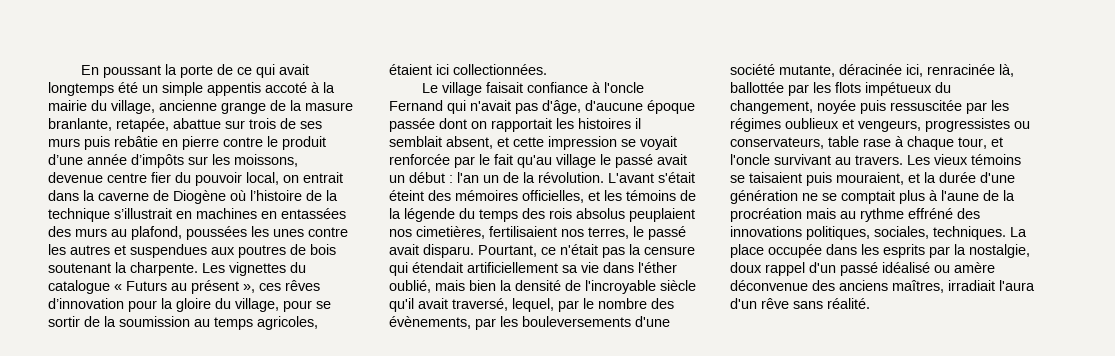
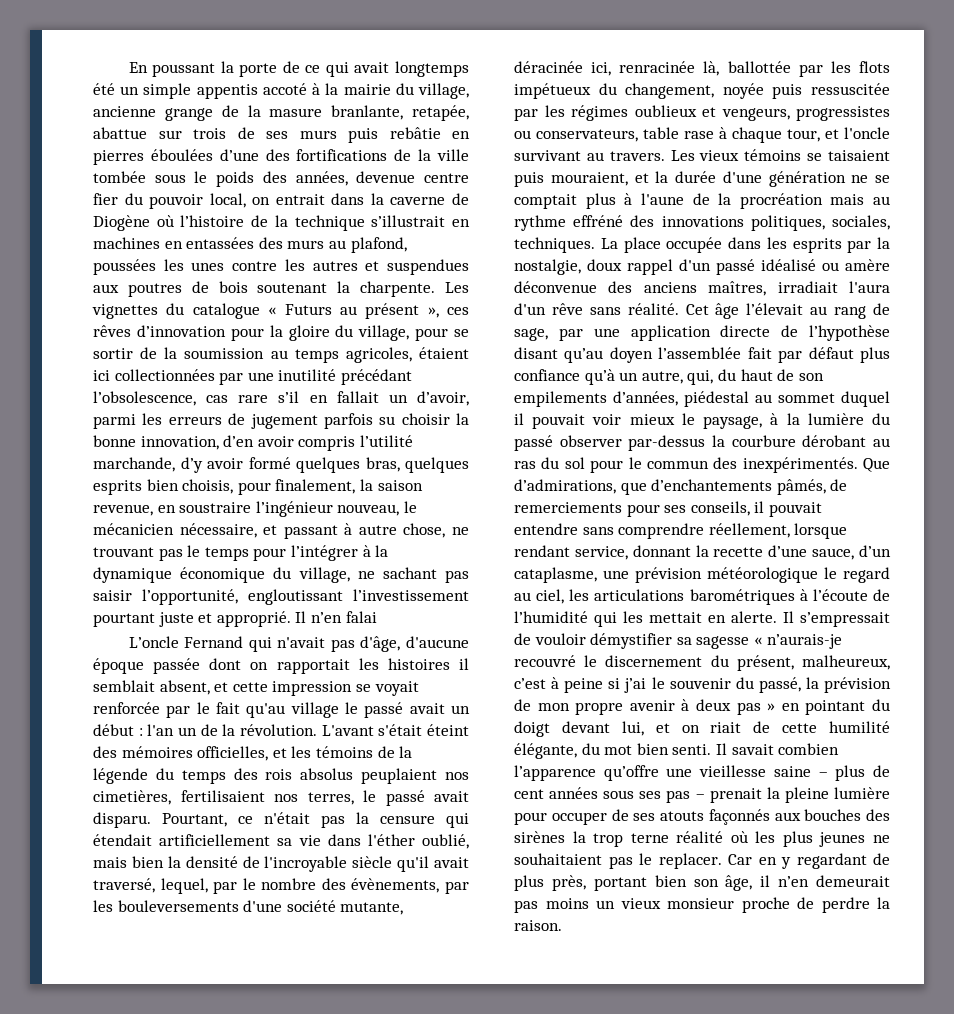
- En poussant la porte de ce qui avait longtemps été un simple appentis accoté à la mairie du village, ancienne grange de la masure branlante, retapée, abattue sur trois de ses murs puis rebâtie en pierre contre le produit d’une année d’impôts sur les moissons, devenue centre fier du pouvoir local, on entrait dans la caverne de Diogène où l’histoire de la technique s’illustrait en machines en entassées des murs au plafond, poussées les unes contre les autres et suspendues aux poutres de bois soutenant la charpente.
+ En poussant la porte de ce qui avait longtemps été un simple appentis accoté à la mairie du village, ancienne grange de la masure branlante, retapée, abattue sur trois de ses murs puis rebâtie en pierres éboulées d’une des fortifications de la ville tombée sous le poids des années, devenue centre fier du pouvoir local, on entrait dans la caverne de Diogène où l’histoire de la technique s’illustrait en machines en entassées des murs au plafond, poussées les unes contre les autres et suspendues aux poutres de bois soutenant la charpente.
- Les vignettes du catalogue « Futurs au présent », ces rêves d’innovation pour la gloire du village, pour se sortir de la soumission au temps agricoles, étaient ici collectionnées.
- Le village faisait confiance à l'oncle Fernand qui n'avait pas d'âge, d'aucune époque passée dont on rapportait les histoires il semblait absent, et cette impression se voyait renforcée par le fait qu'au village le passé avait un début :
+ Les vignettes du catalogue « Futurs au présent », ces rêves d’innovation pour la gloire du village, pour se sortir de la soumission au temps agricoles, étaient ici collectionnées par une inutilité précédant l’obsolescence, cas rare s’il en fallait un d’avoir, parmi les erreurs de jugement parfois su choisir la bonne innovation, d’en avoir compris l’utilité marchande, d’y avoir formé quelques bras, quelques esprits bien choisis, pour finalement, la saison revenue, en soustraire l’ingénieur nouveau, le mécanicien nécessaire, et passant à autre chose, ne trouvant pas le temps pour l’intégrer à la dynamique économique du village, ne sachant pas saisir l’opportunité, engloutissant l’investissement pourtant juste et approprié. Il n’en falai
+ L’oncle Fernand qui n'avait pas d'âge, d'aucune époque passée dont on rapportait les histoires il semblait absent, et cette impression se voyait renforcée par le fait qu'au village le passé avait un début :
+ Cet âge l’élevait au rang de sage, par une application directe de l’hypothèse disant qu’au doyen l’assemblée fait par défaut plus confiance qu’à un autre, qui, du haut de son empilements d’années, piédestal au sommet duquel il pouvait voir mieux le paysage, à la lumière du passé observer par-dessus la courbure dérobant au ras du sol pour le commun des inexpérimentés. Que d’admirations, que d’enchantements pâmés, de remerciements pour ses conseils, il pouvait entendre sans comprendre réellement, lorsque rendant service, donnant la recette d’une sauce, d’un cataplasme, une prévision météorologique le regard au ciel, les articulations barométriques à l’écoute de l’humidité qui les mettait en alerte. Il s’empressait de vouloir démystifier sa sagesse « n’aurais-je recouvré le discernement du présent, malheureux, c’est à peine si j’ai le souvenir du passé, la prévision de mon propre avenir à deux pas » en pointant du doigt devant lui, et on riait de cette humilité élégante, du mot bien senti. Il savait combien l’apparence qu’offre une vieillesse saine – plus de cent années sous ses pas – prenait la pleine lumière pour occuper de ses atouts façonnés aux bouches des sirènes la trop terne réalité où les plus jeunes ne souhaitaient pas le replacer. Car en y regardant de plus près, portant bien son âge, il n’en demeurait pas moins un vieux monsieur proche de perdre la raison.

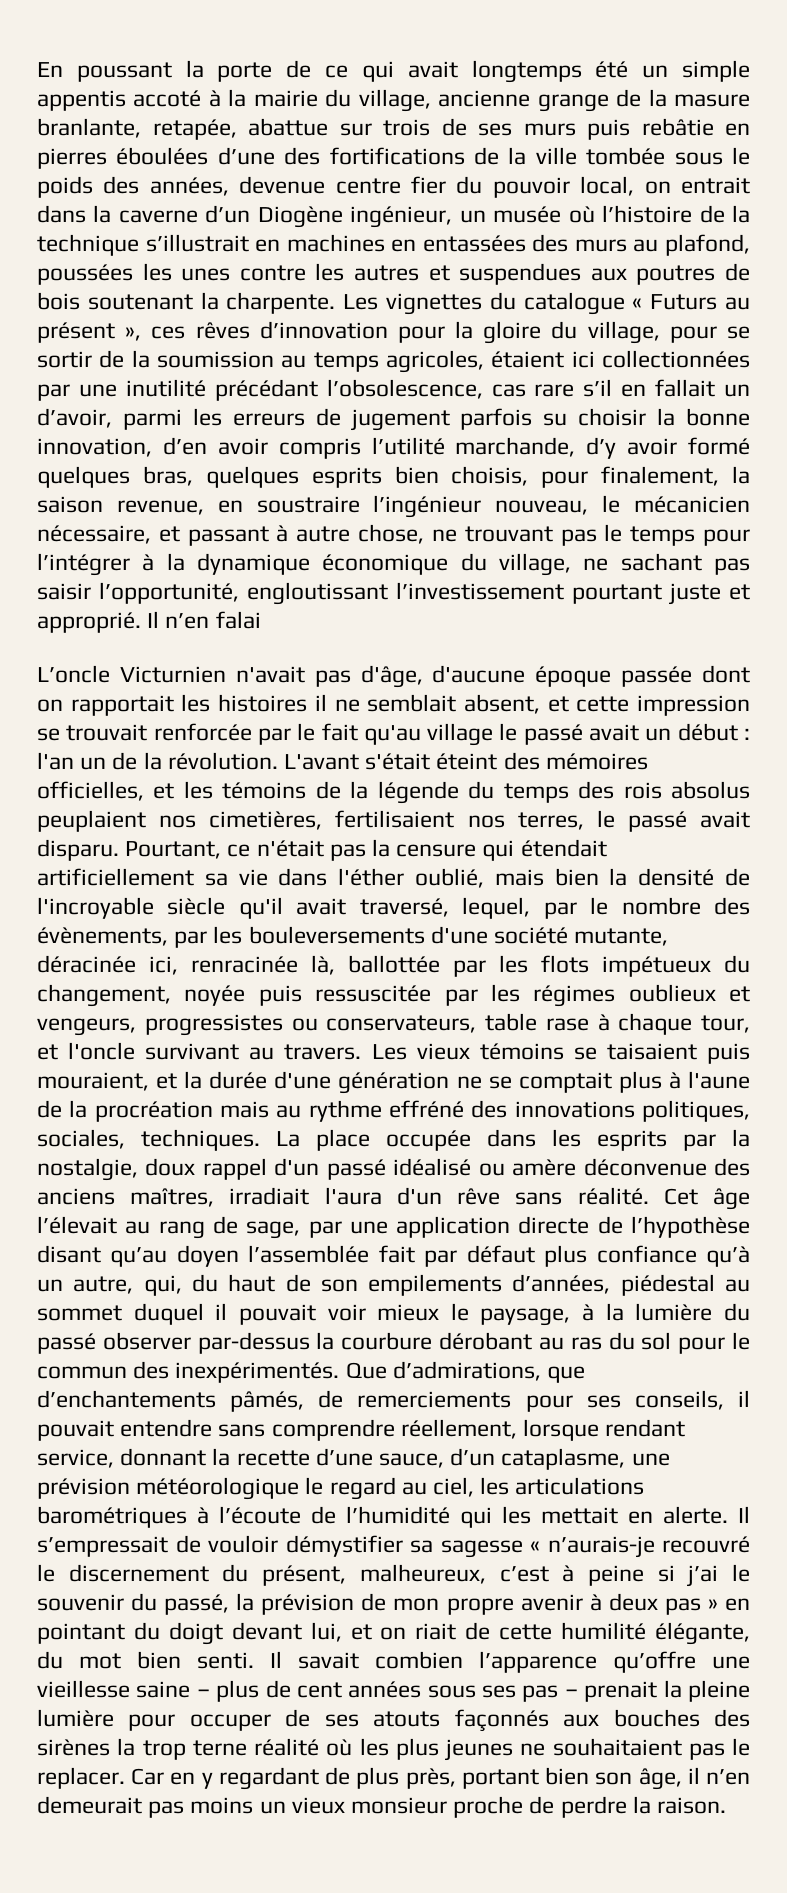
- En poussant la porte de ce qui avait longtemps été un simple appentis accoté à la mairie du village, ancienne grange de la masure branlante, retapée, abattue sur trois de ses murs puis rebâtie en pierres éboulées d’une des fortifications de la ville tombée sous le poids des années, devenue centre fier du pouvoir local, on entrait dans la caverne de Diogène où l’histoire de la technique s’illustrait en machines en entassées des murs au plafond, poussées les unes contre les autres et suspendues aux poutres de bois soutenant la charpente.
+ En poussant la porte de ce qui avait longtemps été un simple appentis accoté à la mairie du village, ancienne grange de la masure branlante, retapée, abattue sur trois de ses murs puis rebâtie en pierres éboulées d’une des fortifications de la ville tombée sous le poids des années, devenue centre fier du pouvoir local, on entrait dans la caverne d’un Diogène ingénieur, un musée où l’histoire de la technique s’illustrait en machines en entassées des murs au plafond, poussées les unes contre les autres et suspendues aux poutres de bois soutenant la charpente.
- L’oncle Fernand qui n'avait pas d'âge, d'aucune époque passée dont on rapportait les histoires il semblait absent, et cette impression se voyait renforcée par le fait qu'au village le passé avait un début : l'an un de la révolution.
+ L’oncle Victurnien n'avait pas d'âge, d'aucune époque passée dont on rapportait les histoires il ne semblait absent, et cette impression se trouvait renforcée par le fait qu'au village le passé avait un début : l'an un de la révolution.

